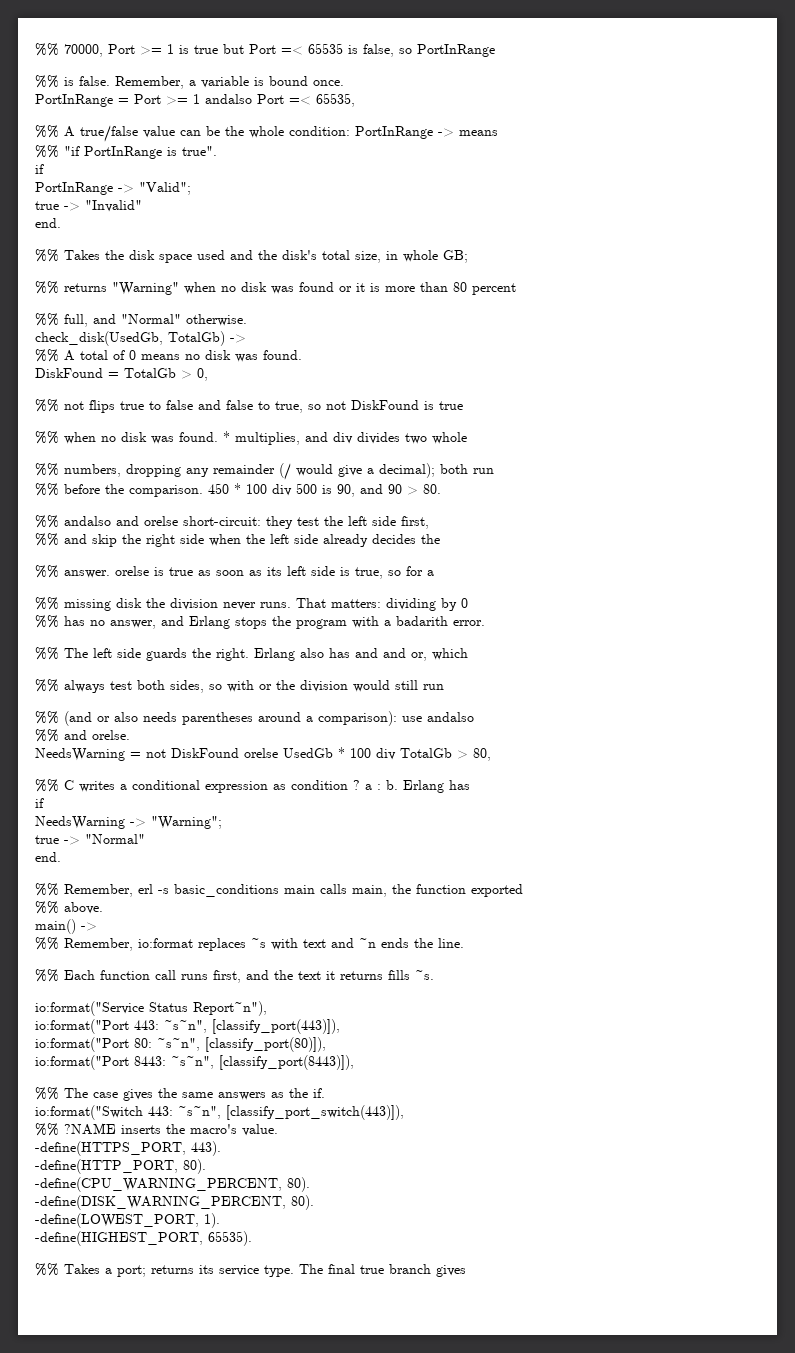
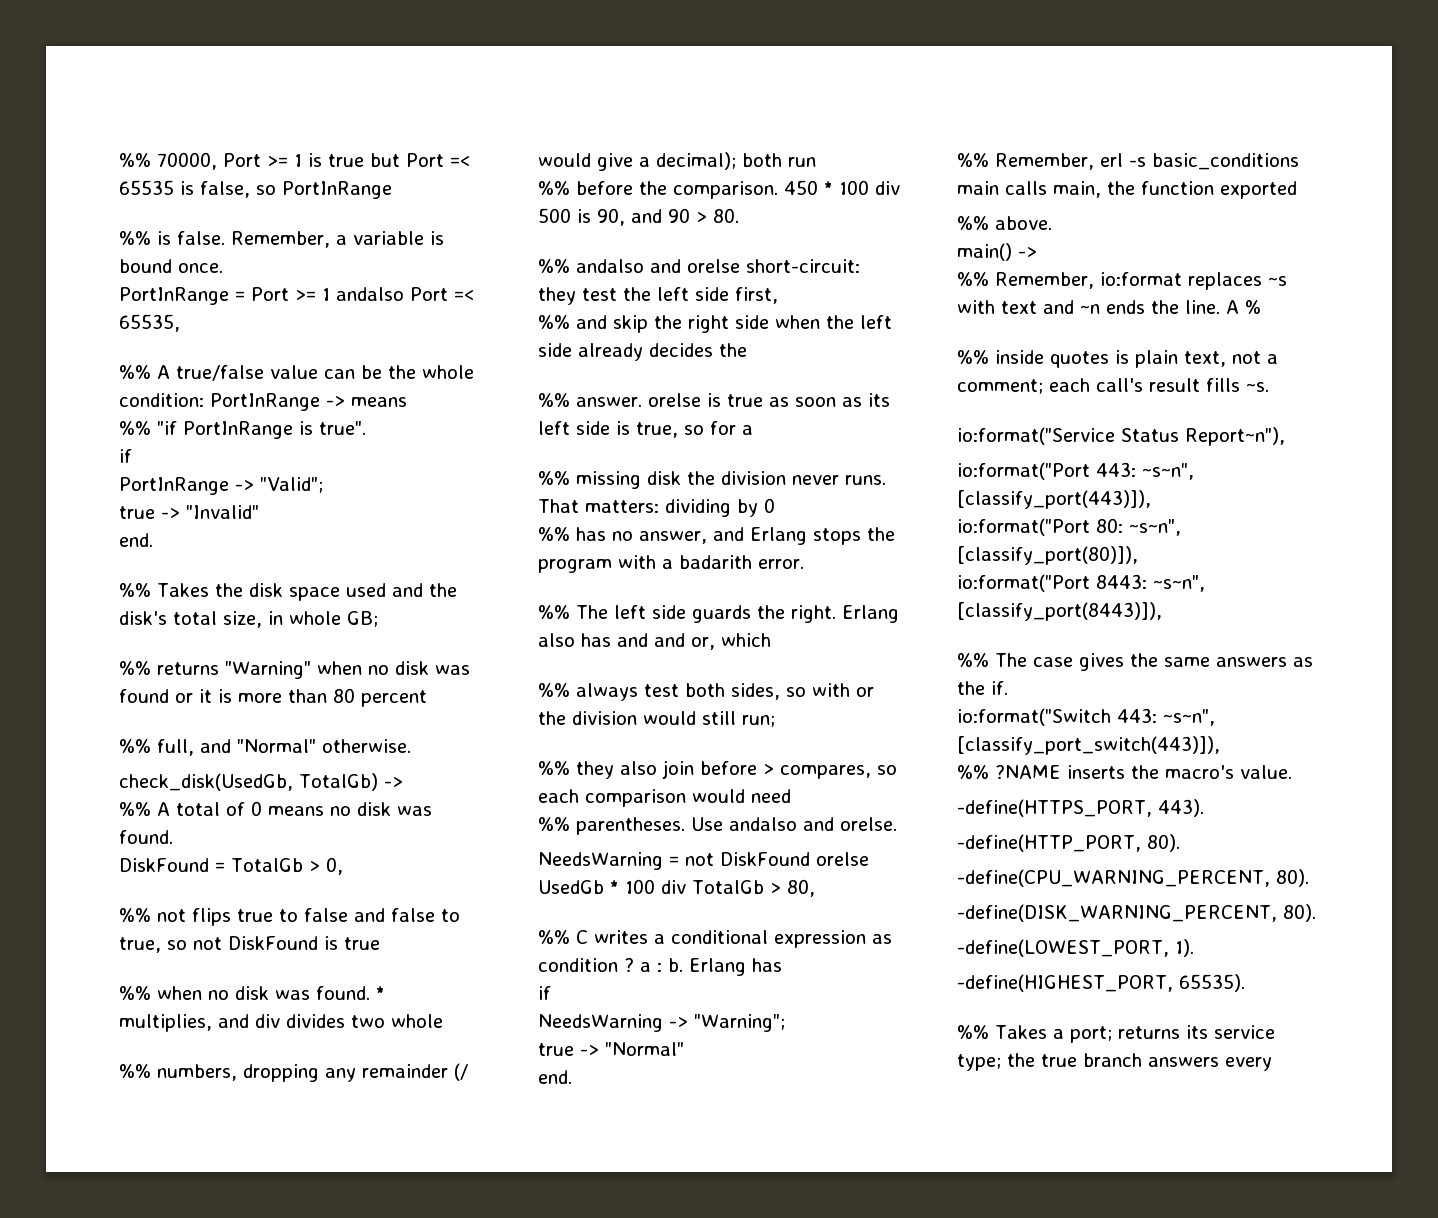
- %% always test both sides, so with or the division would still run
- %% (and or also needs parentheses around a comparison): use andalso
- %% and orelse.
+ %% always test both sides, so with or the division would still run;
+ %% they also join before > compares, so each comparison would need
+ %% parentheses. Use andalso and orelse.
- %% Remember, io:format replaces ~s with text and ~n ends the line.
- %% Each function call runs first, and the text it returns fills ~s.
+ %% Remember, io:format replaces ~s with text and ~n ends the line. A %
+ %% inside quotes is plain text, not a comment; each call's result fills ~s.
- %% Takes a port; returns its service type. The final true branch gives
+ %% Takes a port; returns its service type; the true branch answers every

